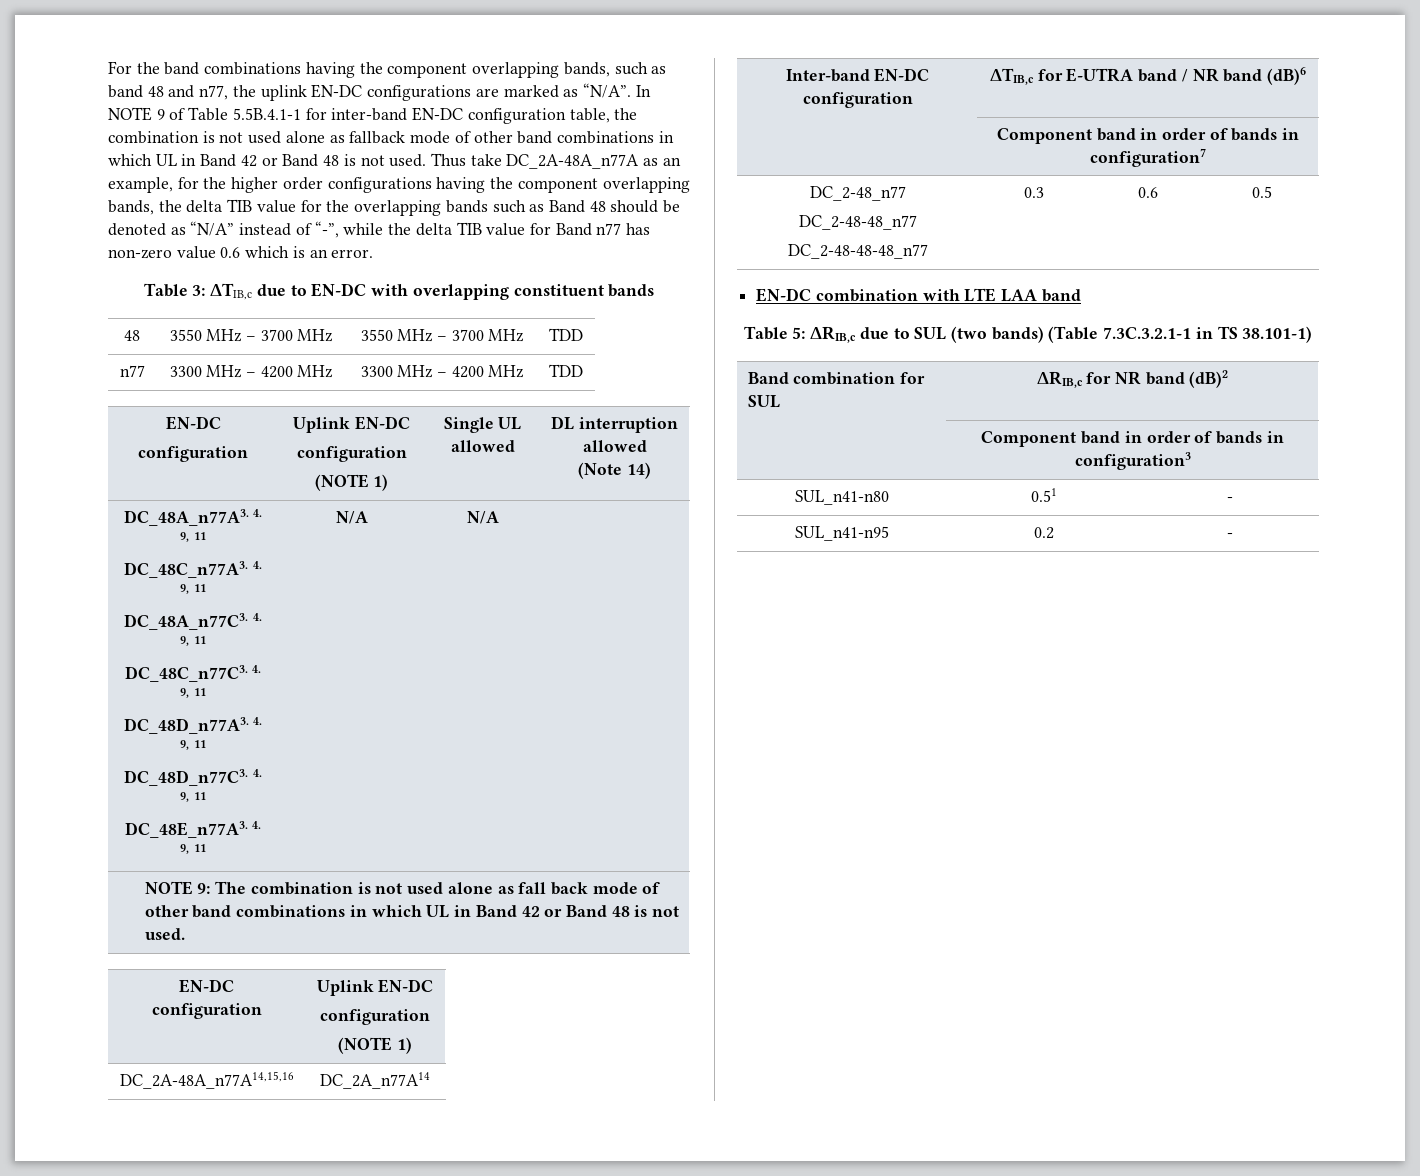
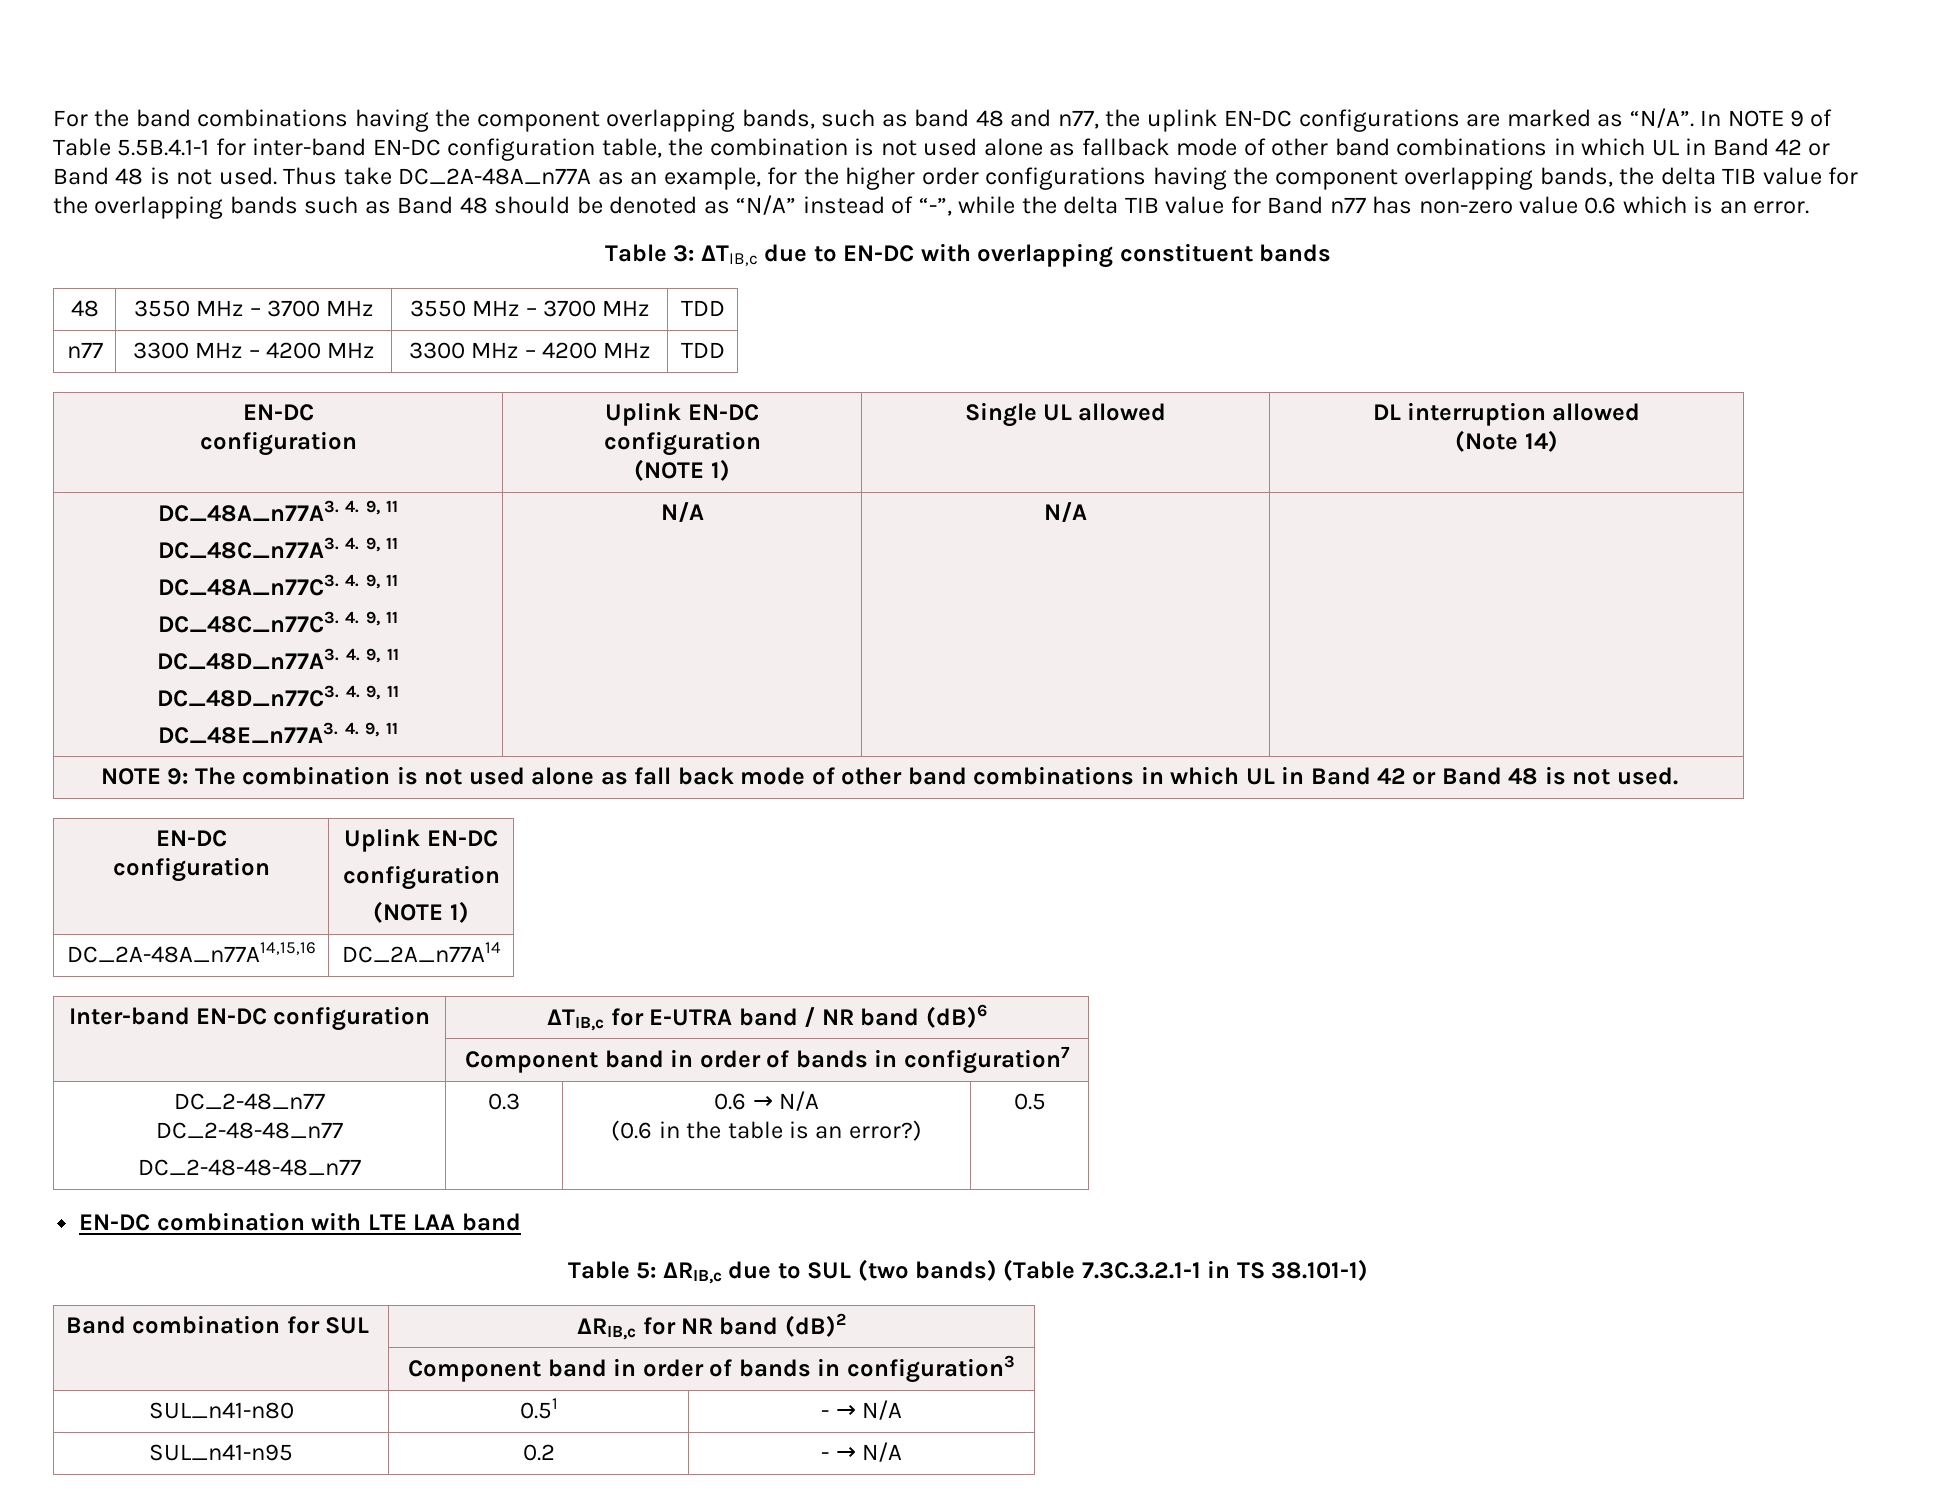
  DC_2-48_n77
  DC_2-48-48_n77
- DC_2-48-48-48_n77 | 0.3 | 0.6 | 0.5
+ DC_2-48-48-48_n77 | 0.3 | 0.6 → N/A
+ (0.6 in the table is an error?) | 0.5
- SUL_n41-n80 | 0.51 | -
+ SUL_n41-n80 | 0.51 | - → N/A
- SUL_n41-n95 | 0.2 | -
+ SUL_n41-n95 | 0.2 | - → N/A

